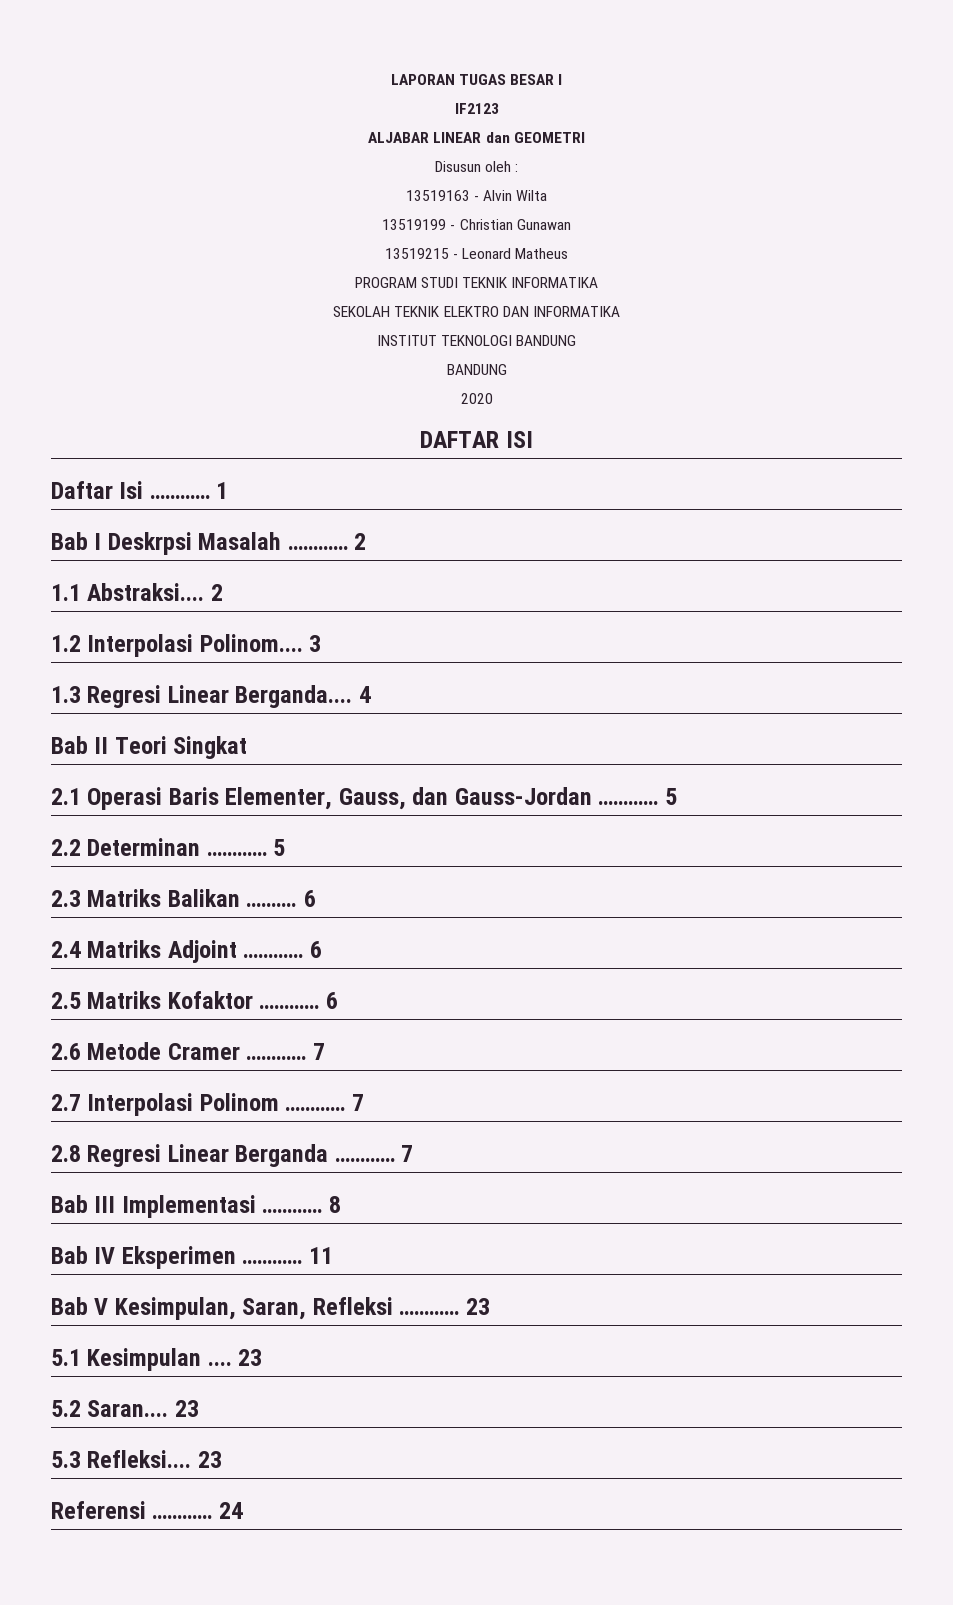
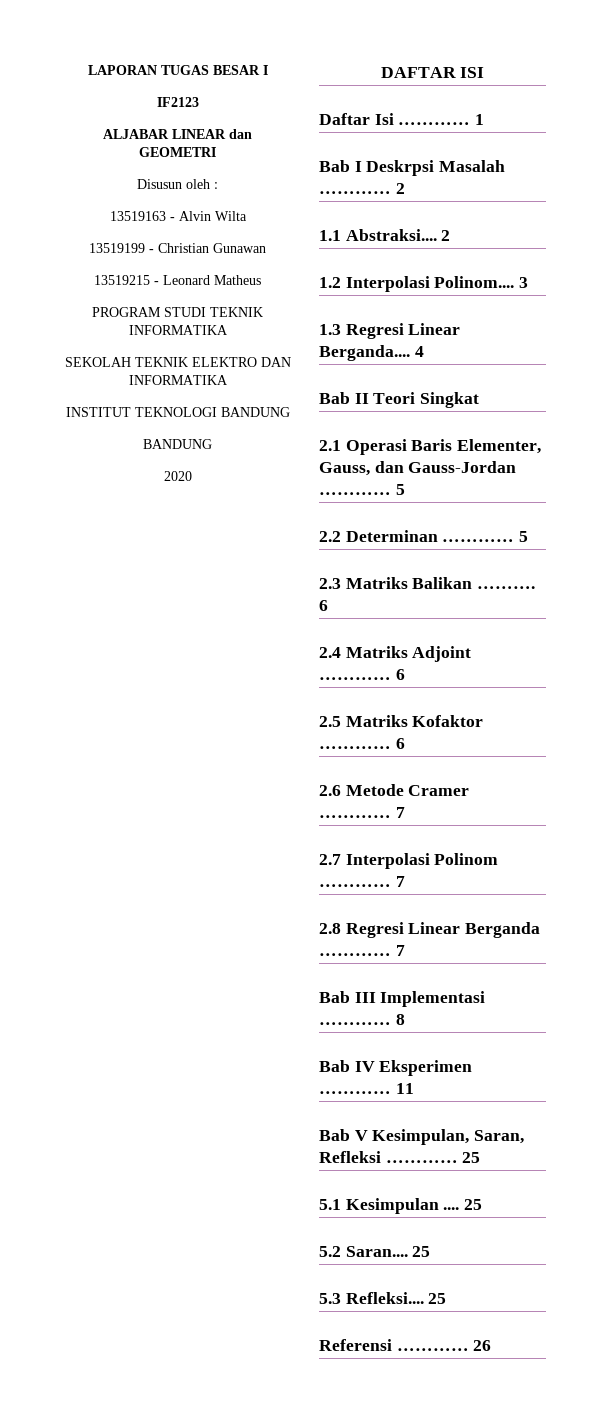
- Bab V Kesimpulan, Saran, Refleksi ………… 23
+ Bab V Kesimpulan, Saran, Refleksi ………… 25
- 5.1 Kesimpulan .... 23
+ 5.1 Kesimpulan .... 25
- 5.2 Saran.... 23
+ 5.2 Saran.... 25
- 5.3 Refleksi.... 23
+ 5.3 Refleksi.... 25
- 24
+ 26

